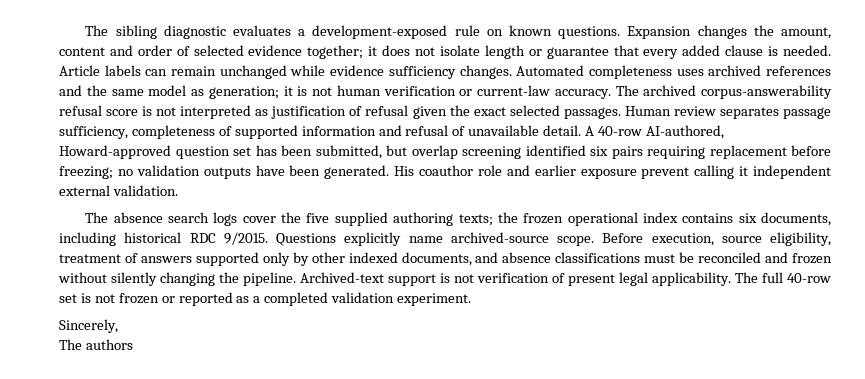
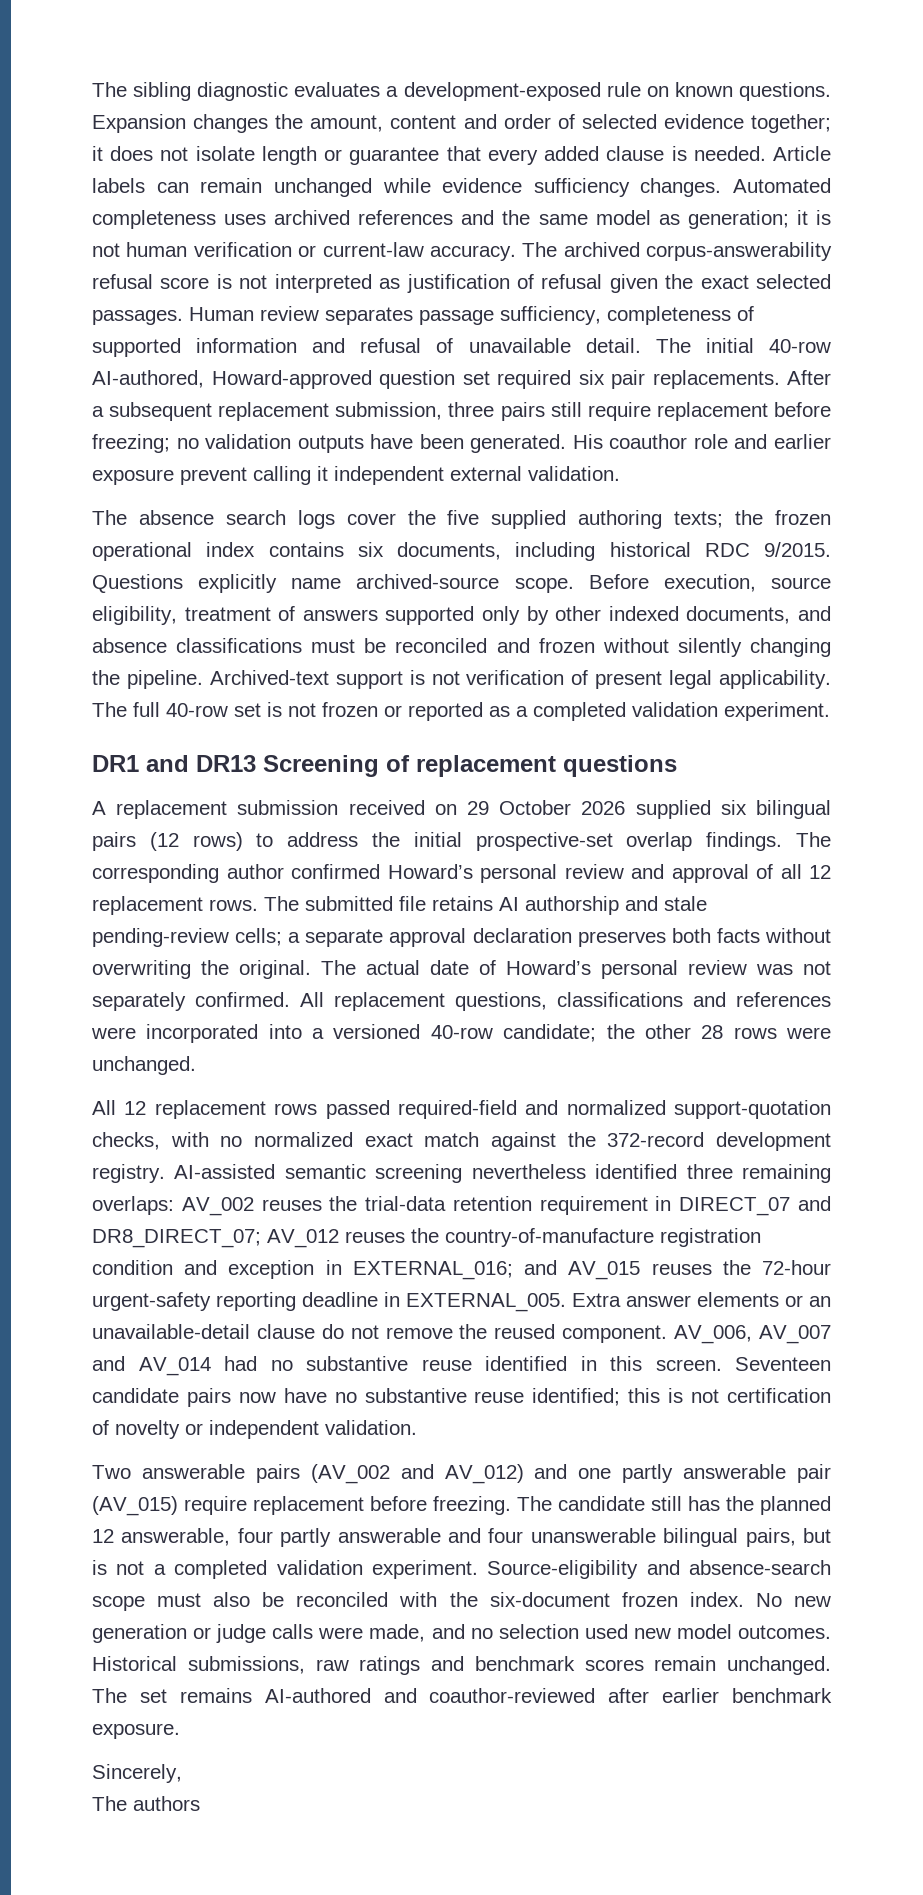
- A 40-row AI-authored, Howard-approved question set has been submitted, but overlap screening identified six pairs requiring replacement before freezing; no validation outputs have been generated.
+ The initial 40-row AI-authored, Howard-approved question set required six pair replacements. After a subsequent replacement submission, three pairs still require replacement before freezing; no validation outputs have been generated.
+ DR1 and DR13 Screening of replacement questions
+ A replacement submission received on 29 October 2026 supplied six bilingual pairs (12 rows) to address the initial prospective-set overlap findings. The corresponding author confirmed Howard’s personal review and approval of all 12 replacement rows. The submitted file retains AI authorship and stale pending-review cells; a separate approval declaration preserves both facts without overwriting the original. The actual date of Howard’s personal review was not separately confirmed. All replacement questions, classifications and references were incorporated into a versioned 40-row candidate; the other 28 rows were unchanged.
+ All 12 replacement rows passed required-field and normalized support-quotation checks, with no normalized exact match against the 372-record development registry. AI-assisted semantic screening nevertheless identified three remaining overlaps: AV_002 reuses the trial-data retention requirement in DIRECT_07 and DR8_DIRECT_07; AV_012 reuses the country-of-manufacture registration condition and exception in EXTERNAL_016; and AV_015 reuses the 72-hour urgent-safety reporting deadline in EXTERNAL_005. Extra answer elements or an unavailable-detail clause do not remove the reused component. AV_006, AV_007 and AV_014 had no substantive reuse identified in this screen. Seventeen candidate pairs now have no substantive reuse identified; this is not certification of novelty or independent validation.
+ Two answerable pairs (AV_002 and AV_012) and one partly answerable pair (AV_015) require replacement before freezing. The candidate still has the planned 12 answerable, four partly answerable and four unanswerable bilingual pairs, but is not a completed validation experiment. Source-eligibility and absence-search scope must also be reconciled with the six-document frozen index. No new generation or judge calls were made, and no selection used new model outcomes. Historical submissions, raw ratings and benchmark scores remain unchanged. The set remains AI-authored and coauthor-reviewed after earlier benchmark exposure.

